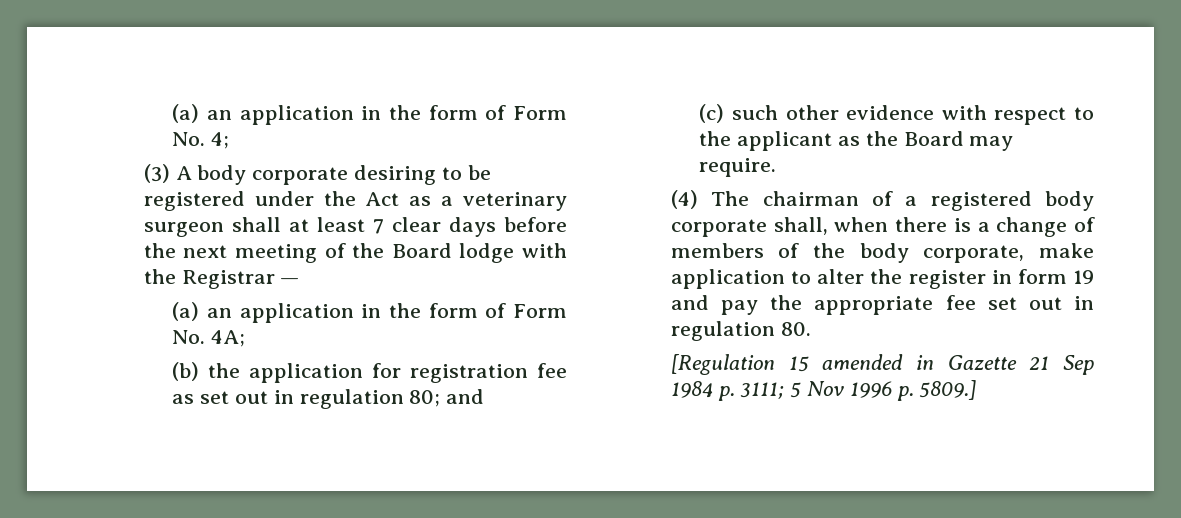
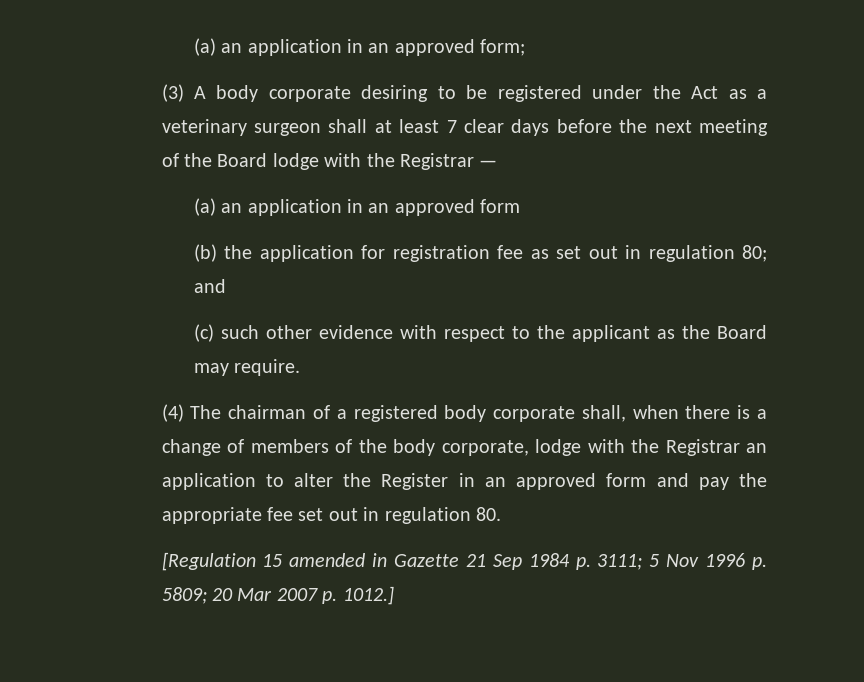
- (a) an application in the form of Form No. 4;
+ (a) an application in an approved form;
- (a) an application in the form of Form No. 4A;
+ (a) an application in an approved form
- (4) The chairman of a registered body corporate shall, when there is a change of members of the body corporate, make application to alter the register in form 19 and pay the appropriate fee set out in regulation 80.
+ (4) The chairman of a registered body corporate shall, when there is a change of members of the body corporate, lodge with the Registrar an application to alter the Register in an approved form and pay the appropriate fee set out in regulation 80.
- [Regulation 15 amended in Gazette 21 Sep 1984 p. 3111; 5 Nov 1996 p. 5809.]
+ [Regulation 15 amended in Gazette 21 Sep 1984 p. 3111; 5 Nov 1996 p. 5809; 20 Mar 2007 p. 1012.]

